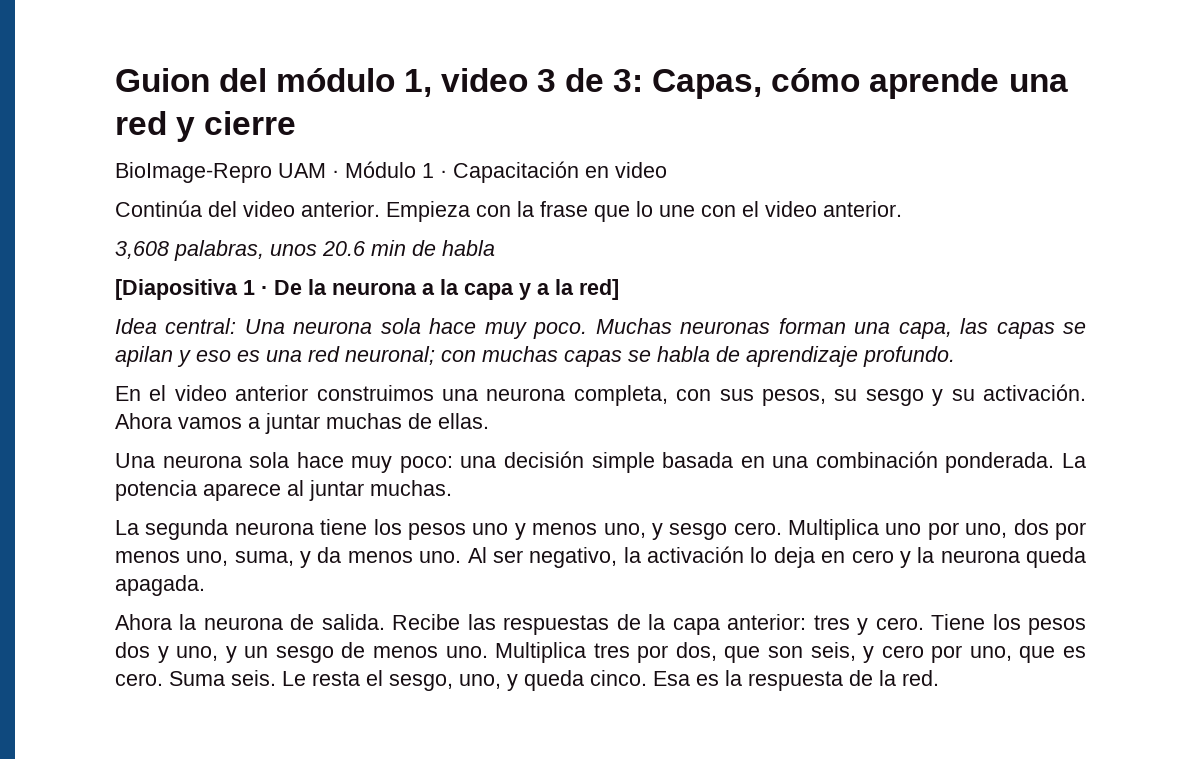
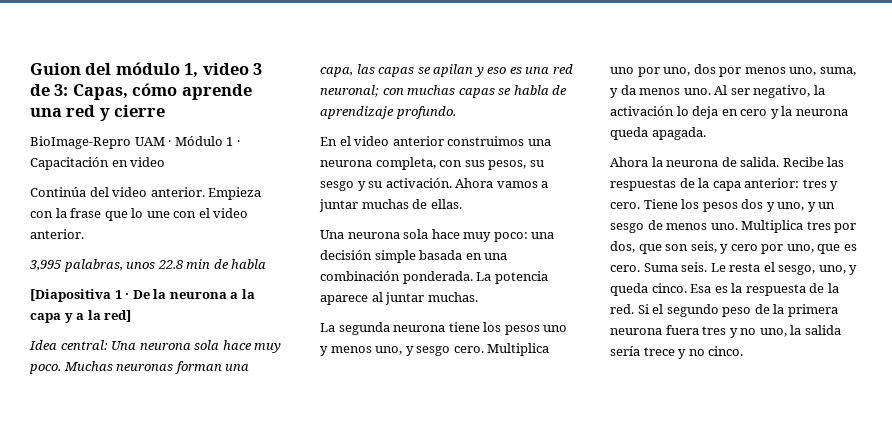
- 3,608 palabras, unos 20.6 min de habla
+ 3,995 palabras, unos 22.8 min de habla
+ Si el segundo peso de la primera neurona fuera tres y no uno, la salida sería trece y no cinco.

